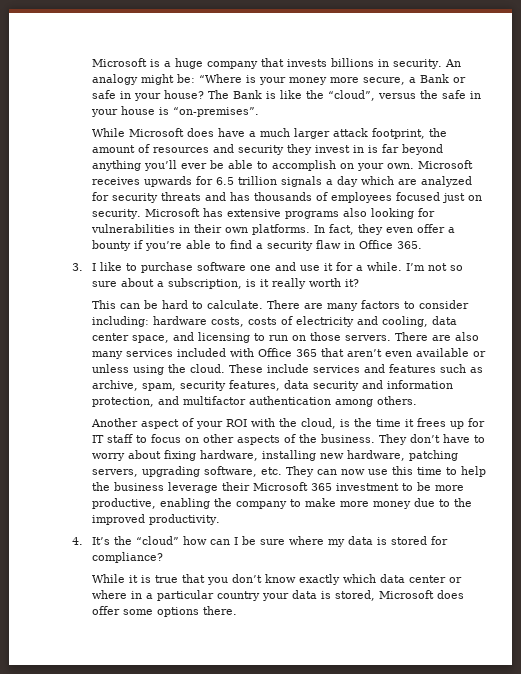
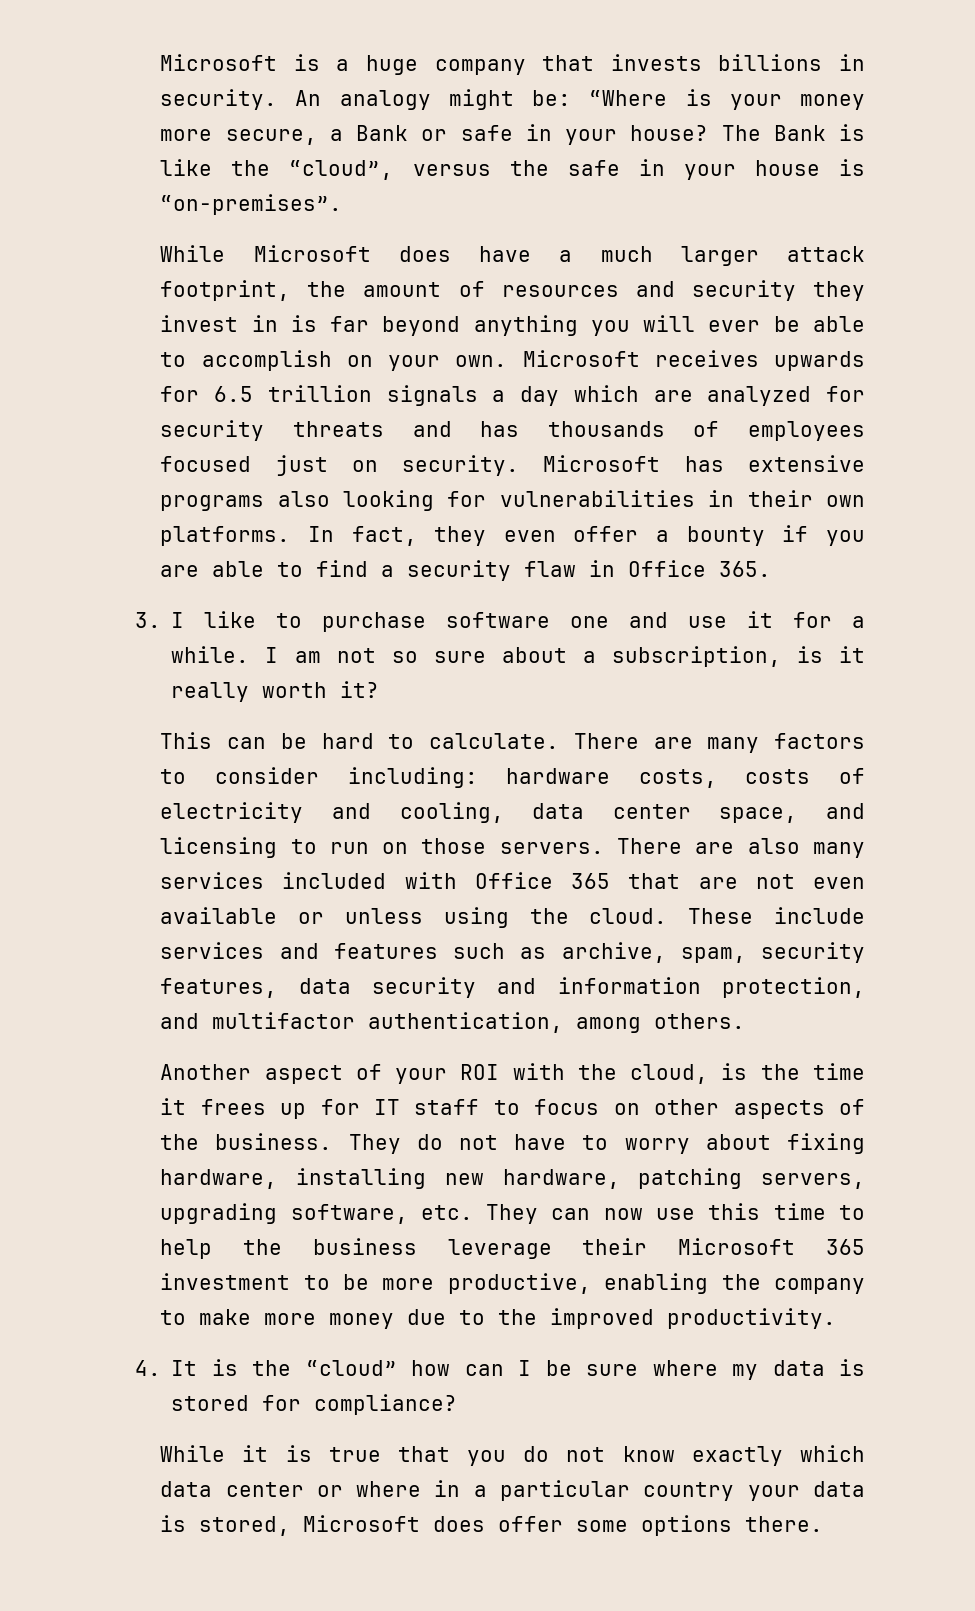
- While Microsoft does have a much larger attack footprint, the amount of resources and security they invest in is far beyond anything you’ll ever be able to accomplish on your own.
+ While Microsoft does have a much larger attack footprint, the amount of resources and security they invest in is far beyond anything you will ever be able to accomplish on your own.
- In fact, they even offer a bounty if you’re able to find a security flaw in Office 365.
+ In fact, they even offer a bounty if you are able to find a security flaw in Office 365.
- I’m not so sure about a subscription, is it really worth it?
+ I am not so sure about a subscription, is it really worth it?
- There are also many services included with Office 365 that aren’t even available or unless using the cloud.
+ There are also many services included with Office 365 that are not even available or unless using the cloud.
- These include services and features such as archive, spam, security features, data security and information protection, and multifactor authentication among others.
+ These include services and features such as archive, spam, security features, data security and information protection, and multifactor authentication, among others.
- They don’t have to worry about fixing hardware, installing new hardware, patching servers, upgrading software, etc. They can now use this time to help the business leverage their Microsoft 365 investment to be more productive, enabling the company to make more money due to the improved productivity.
+ They do not have to worry about fixing hardware, installing new hardware, patching servers, upgrading software, etc. They can now use this time to help the business leverage their Microsoft 365 investment to be more productive, enabling the company to make more money due to the improved productivity.
- 4. It’s the “cloud” how can I be sure where my data is stored for compliance?
+ 4. It is the “cloud” how can I be sure where my data is stored for compliance?
- While it is true that you don’t know exactly which data center or where in a particular country your data is stored, Microsoft does offer some options there.
+ While it is true that you do not know exactly which data center or where in a particular country your data is stored, Microsoft does offer some options there.

